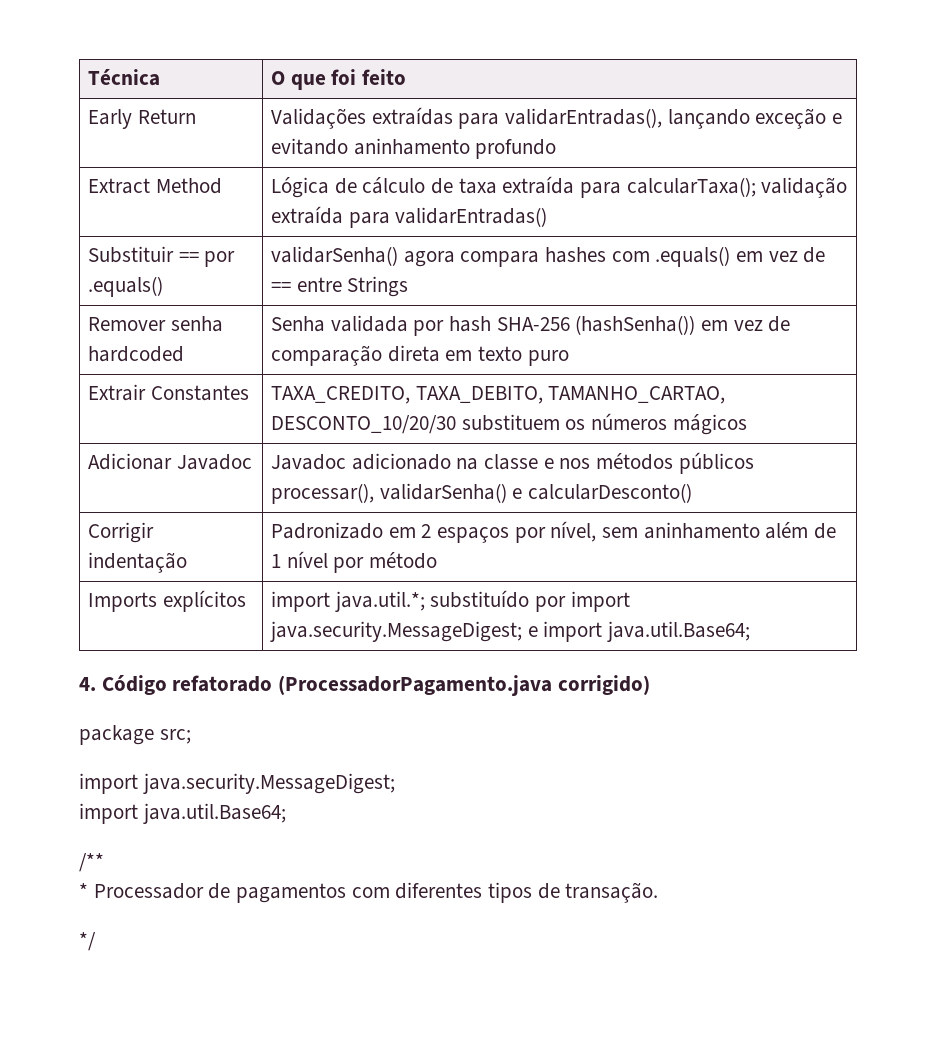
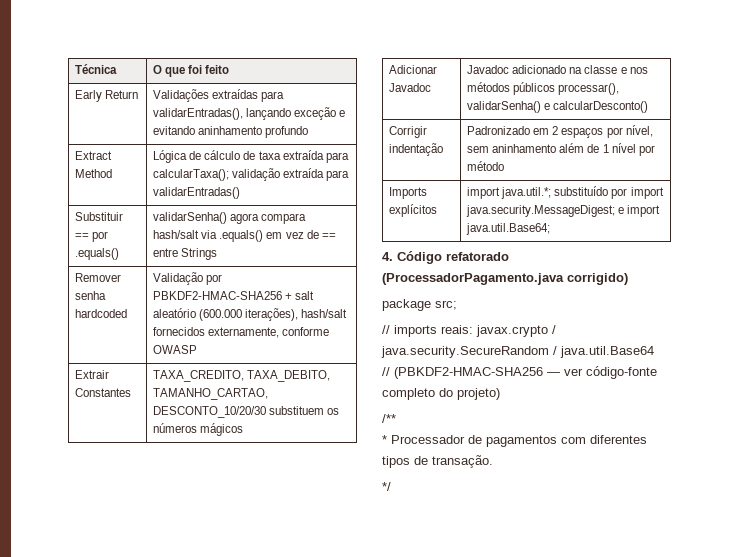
- Substituir == por .equals() | validarSenha() agora compara hashes com .equals() em vez de == entre Strings
+ Substituir == por .equals() | validarSenha() agora compara hash/salt via .equals() em vez de == entre Strings
- Remover senha hardcoded | Senha validada por hash SHA-256 (hashSenha()) em vez de comparação direta em texto puro
+ Remover senha hardcoded | Validação por PBKDF2-HMAC-SHA256 + salt aleatório (600.000 iterações), hash/salt fornecidos externamente, conforme OWASP
  package src;
- import java.security.MessageDigest;
- import java.util.Base64;
+ // imports reais: javax.crypto / java.security.SecureRandom / java.util.Base64
+ // (PBKDF2-HMAC-SHA256 — ver código-fonte completo do projeto)

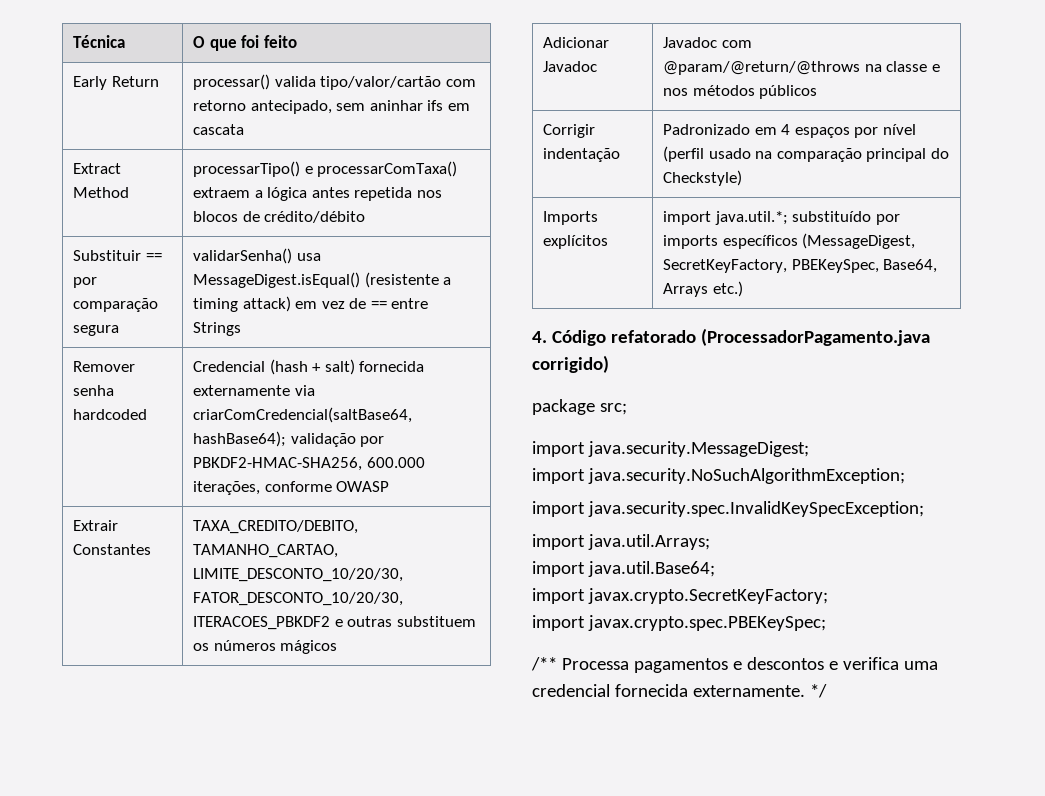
- Early Return | Validações extraídas para validarEntradas(), lançando exceção e evitando aninhamento profundo
- Extract Method | Lógica de cálculo de taxa extraída para calcularTaxa(); validação extraída para validarEntradas()
+ Early Return | processar() valida tipo/valor/cartão com retorno antecipado, sem aninhar ifs em cascata
+ Extract Method | processarTipo() e processarComTaxa() extraem a lógica antes repetida nos blocos de crédito/débito
- Substituir == por .equals() | validarSenha() agora compara hash/salt via .equals() em vez de == entre Strings
+ Substituir == por comparação segura | validarSenha() usa MessageDigest.isEqual() (resistente a timing attack) em vez de == entre Strings
- Remover senha hardcoded | Validação por PBKDF2-HMAC-SHA256 + salt aleatório (600.000 iterações), hash/salt fornecidos externamente, conforme OWASP
- Extrair Constantes | TAXA_CREDITO, TAXA_DEBITO, TAMANHO_CARTAO, DESCONTO_10/20/30 substituem os números mágicos
+ Remover senha hardcoded | Credencial (hash + salt) fornecida externamente via criarComCredencial(saltBase64, hashBase64); validação por PBKDF2-HMAC-SHA256, 600.000 iterações, conforme OWASP
+ Extrair Constantes | TAXA_CREDITO/DEBITO, TAMANHO_CARTAO, LIMITE_DESCONTO_10/20/30, FATOR_DESCONTO_10/20/30, ITERACOES_PBKDF2 e outras substituem os números mágicos
- Adicionar Javadoc | Javadoc adicionado na classe e nos métodos públicos processar(), validarSenha() e calcularDesconto()
+ Adicionar Javadoc | Javadoc com @param/@return/@throws na classe e nos métodos públicos
- Corrigir indentação | Padronizado em 2 espaços por nível, sem aninhamento além de 1 nível por método
+ Corrigir indentação | Padronizado em 4 espaços por nível (perfil usado na comparação principal do Checkstyle)
- Imports explícitos | import java.util.*; substituído por import java.security.MessageDigest; e import java.util.Base64;
+ Imports explícitos | import java.util.*; substituído por imports específicos (MessageDigest, SecretKeyFactory, PBEKeySpec, Base64, Arrays etc.)
- // imports reais: javax.crypto / java.security.SecureRandom / java.util.Base64
- // (PBKDF2-HMAC-SHA256 — ver código-fonte completo do projeto)
- /**
- * Processador de pagamentos com diferentes tipos de transação.
- */
+ import java.security.MessageDigest;
+ import java.security.NoSuchAlgorithmException;
+ import java.security.spec.InvalidKeySpecException;
+ import java.util.Arrays;
+ import java.util.Base64;
+ import javax.crypto.SecretKeyFactory;
+ import javax.crypto.spec.PBEKeySpec;
+ /** Processa pagamentos e descontos e verifica uma credencial fornecida externamente. */

